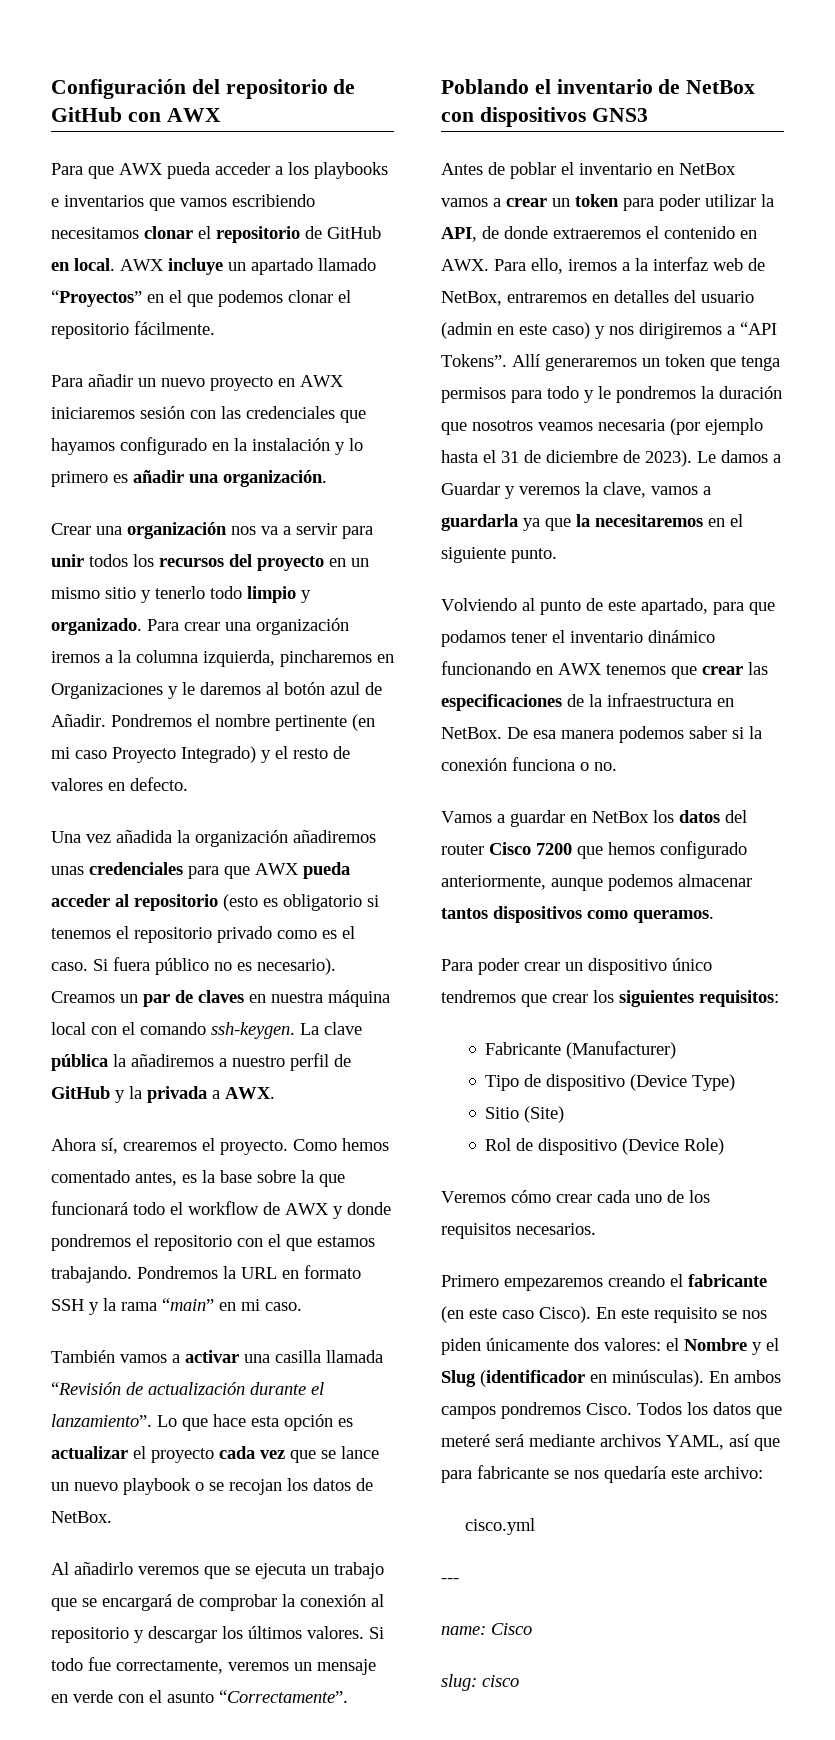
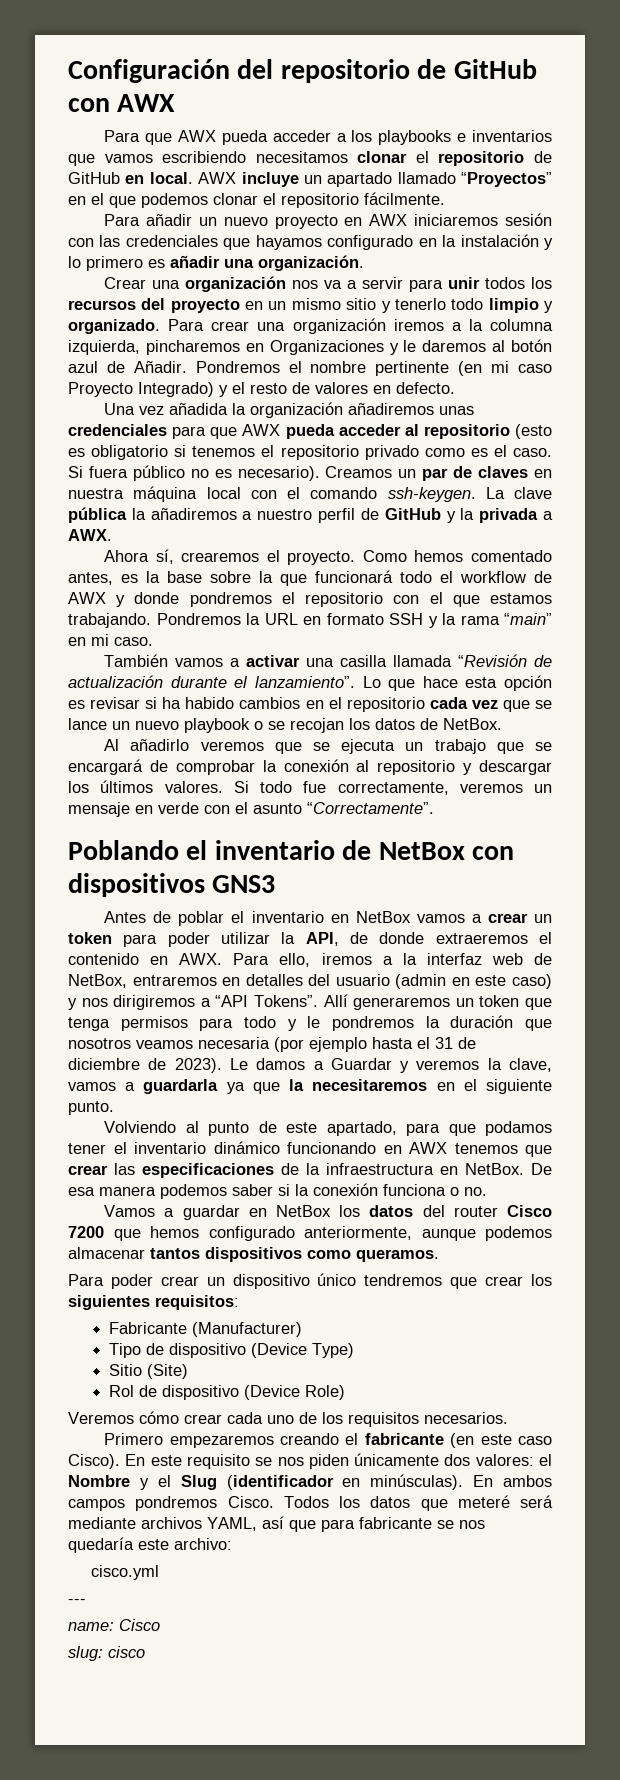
- Lo que hace esta opción es actualizar el proyecto cada vez que se lance un nuevo playbook o se recojan los datos de NetBox.
+ Lo que hace esta opción es revisar si ha habido cambios en el repositorio cada vez que se lance un nuevo playbook o se recojan los datos de NetBox.

